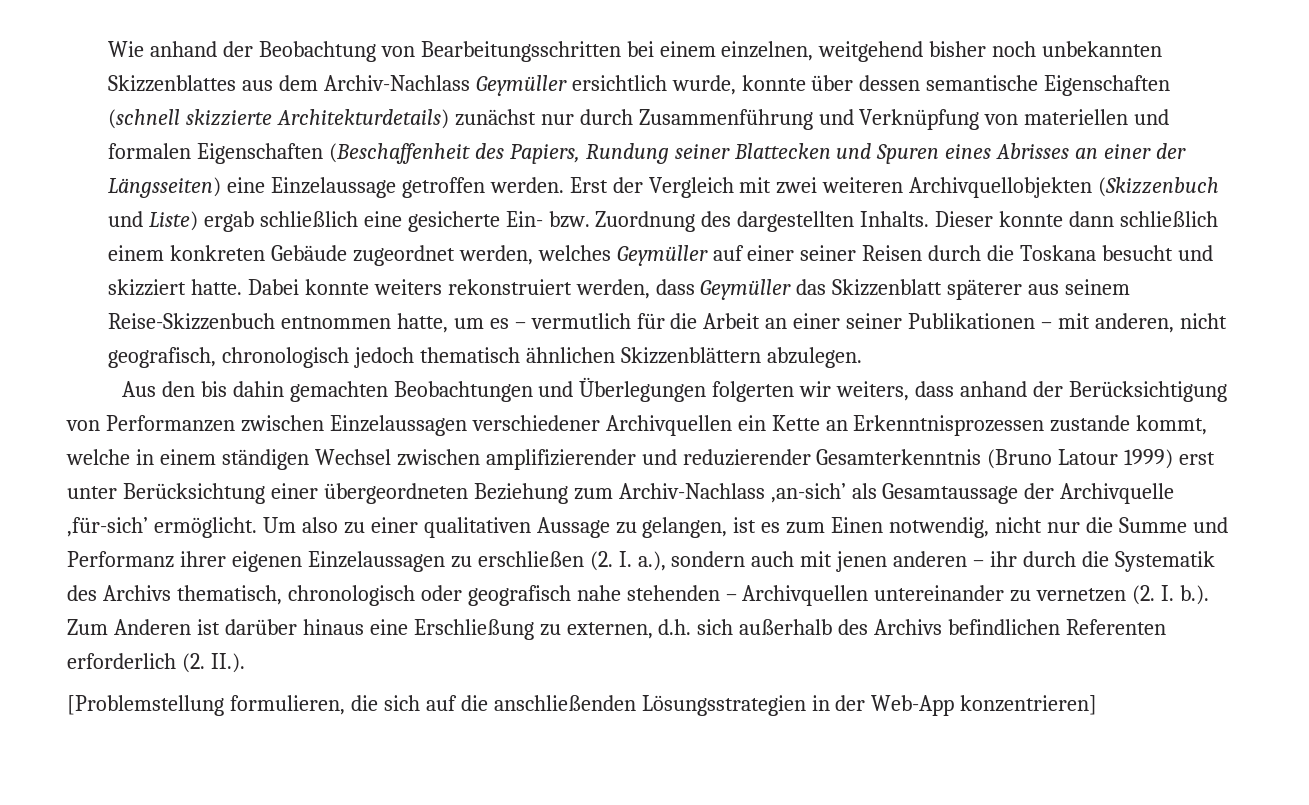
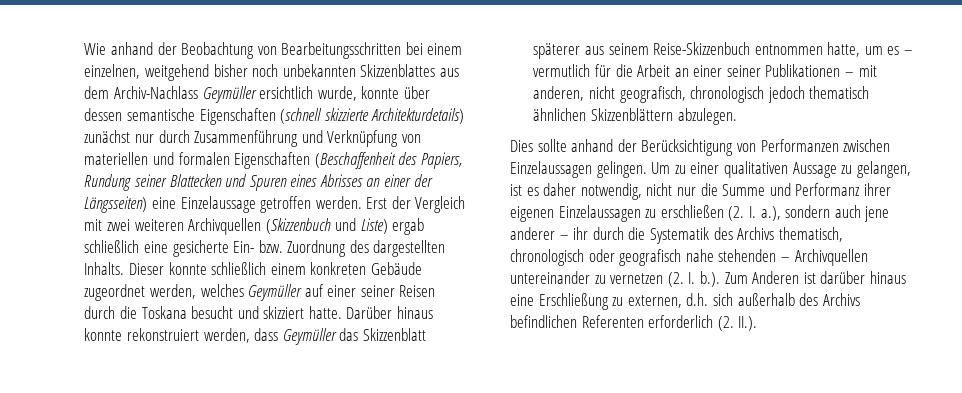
- Erst der Vergleich mit zwei weiteren Archivquellobjekten (Skizzenbuch und Liste) ergab schließlich eine gesicherte Ein- bzw. Zuordnung des dargestellten Inhalts.
+ Erst der Vergleich mit zwei weiteren Archivquellen (Skizzenbuch und Liste) ergab schließlich eine gesicherte Ein- bzw. Zuordnung des dargestellten Inhalts.
- Dieser konnte dann schließlich einem konkreten Gebäude zugeordnet werden, welches Geymüller auf einer seiner Reisen durch die Toskana besucht und skizziert hatte.
+ Dieser konnte schließlich einem konkreten Gebäude zugeordnet werden, welches Geymüller auf einer seiner Reisen durch die Toskana besucht und skizziert hatte.
- Dabei konnte weiters rekonstruiert werden, dass Geymüller das Skizzenblatt späterer aus seinem Reise-Skizzenbuch entnommen hatte, um es – vermutlich für die Arbeit an einer seiner Publikationen – mit anderen, nicht geografisch, chronologisch jedoch thematisch ähnlichen Skizzenblättern abzulegen.
+ Darüber hinaus konnte rekonstruiert werden, dass Geymüller das Skizzenblatt späterer aus seinem Reise-Skizzenbuch entnommen hatte, um es – vermutlich für die Arbeit an einer seiner Publikationen – mit anderen, nicht geografisch, chronologisch jedoch thematisch ähnlichen Skizzenblättern abzulegen.
- Aus den bis dahin gemachten Beobachtungen und Überlegungen folgerten wir weiters, dass anhand der Berücksichtigung von Performanzen zwischen Einzelaussagen verschiedener Archivquellen ein Kette an Erkenntnisprozessen zustande kommt, welche in einem ständigen Wechsel zwischen amplifizierender und reduzierender Gesamterkenntnis (Bruno Latour 1999) erst unter Berücksichtung einer übergeordneten Beziehung zum Archiv-Nachlass ‚an-sich’ als Gesamtaussage der Archivquelle ‚für-sich’ ermöglicht. Um also zu einer qualitativen Aussage zu gelangen, ist es zum Einen notwendig, nicht nur die Summe und Performanz ihrer eigenen Einzelaussagen zu erschließen (2. I. a.), sondern auch mit jenen anderen – ihr durch die Systematik des Archivs thematisch, chronologisch oder geografisch nahe stehenden – Archivquellen untereinander zu vernetzen (2. I. b.). Zum Anderen ist darüber hinaus eine Erschließung zu externen, d.h. sich außerhalb des Archivs befindlichen Referenten erforderlich (2. II.).
+ Dies sollte anhand der Berücksichtigung von Performanzen zwischen Einzelaussagen gelingen. Um zu einer qualitativen Aussage zu gelangen, ist es daher notwendig, nicht nur die Summe und Performanz ihrer eigenen Einzelaussagen zu erschließen (2. I. a.), sondern auch jene anderer – ihr durch die Systematik des Archivs thematisch, chronologisch oder geografisch nahe stehenden – Archivquellen untereinander zu vernetzen (2. I. b.). Zum Anderen ist darüber hinaus eine Erschließung zu externen, d.h. sich außerhalb des Archivs befindlichen Referenten erforderlich (2. II.).
- [Problemstellung formulieren, die sich auf die anschließenden Lösungsstrategien in der Web-App konzentrieren]

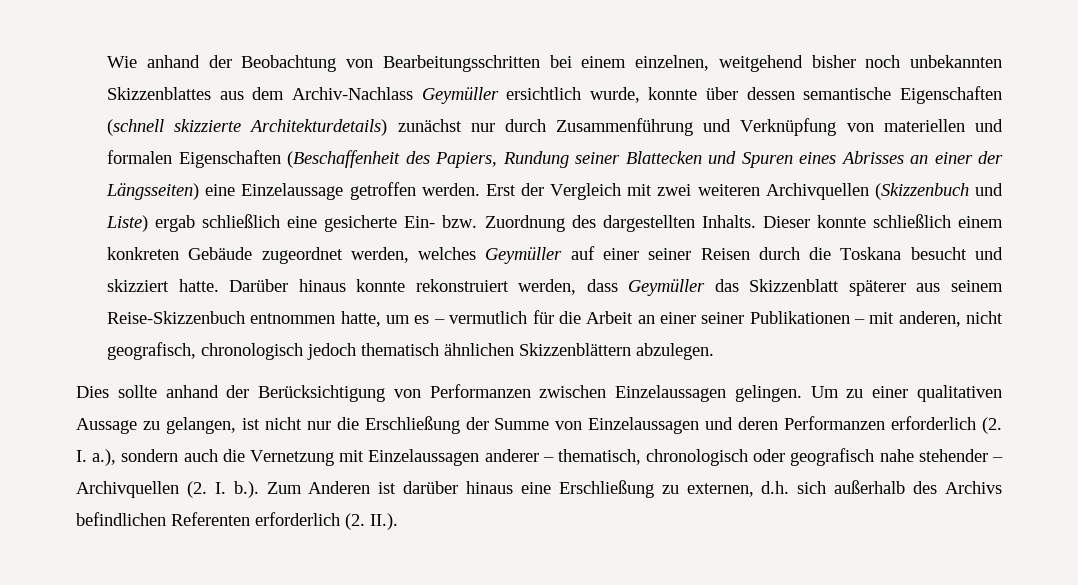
- Um zu einer qualitativen Aussage zu gelangen, ist es daher notwendig, nicht nur die Summe und Performanz ihrer eigenen Einzelaussagen zu erschließen (2. I. a.), sondern auch jene anderer – ihr durch die Systematik des Archivs thematisch, chronologisch oder geografisch nahe stehenden – Archivquellen untereinander zu vernetzen (2. I. b.). Zum Anderen ist darüber hinaus eine Erschließung zu externen, d.h. sich außerhalb des Archivs befindlichen Referenten erforderlich (2. II.).
+ Um zu einer qualitativen Aussage zu gelangen, ist nicht nur die Erschließung der Summe von Einzelaussagen und deren Performanzen erforderlich (2. I. a.), sondern auch die Vernetzung mit Einzelaussagen anderer – thematisch, chronologisch oder geografisch nahe stehender – Archivquellen (2. I. b.). Zum Anderen ist darüber hinaus eine Erschließung zu externen, d.h. sich außerhalb des Archivs befindlichen Referenten erforderlich (2. II.).

